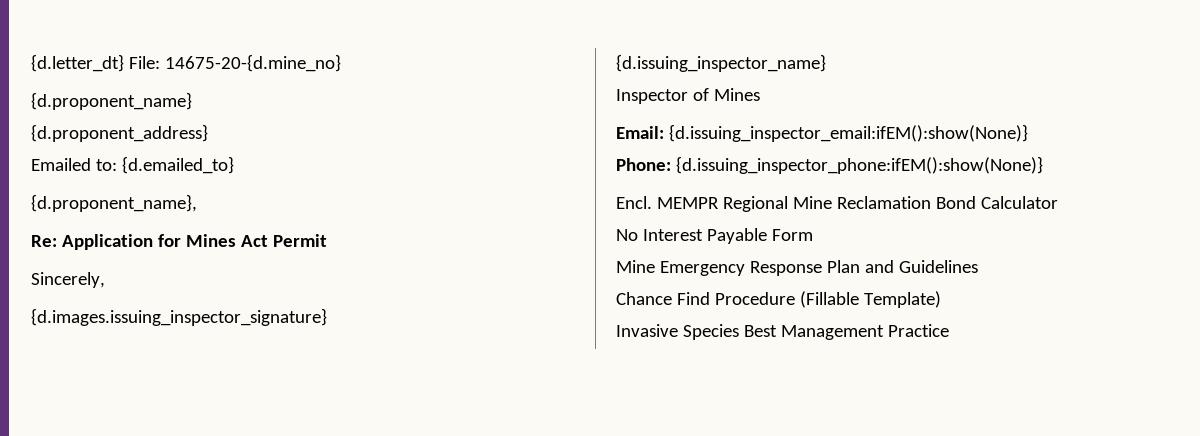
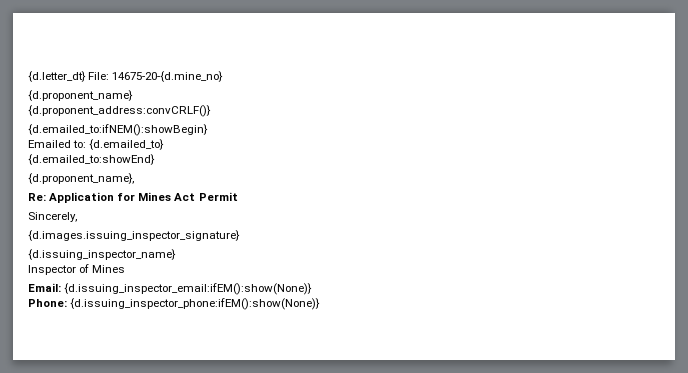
- {d.proponent_address}
+ {d.proponent_address:convCRLF()}
+ {d.emailed_to:ifNEM():showBegin}
+ {d.emailed_to:showEnd}
- Encl. MEMPR Regional Mine Reclamation Bond Calculator
- No Interest Payable Form
- Mine Emergency Response Plan and Guidelines
- Chance Find Procedure (Fillable Template)
- Invasive Species Best Management Practice

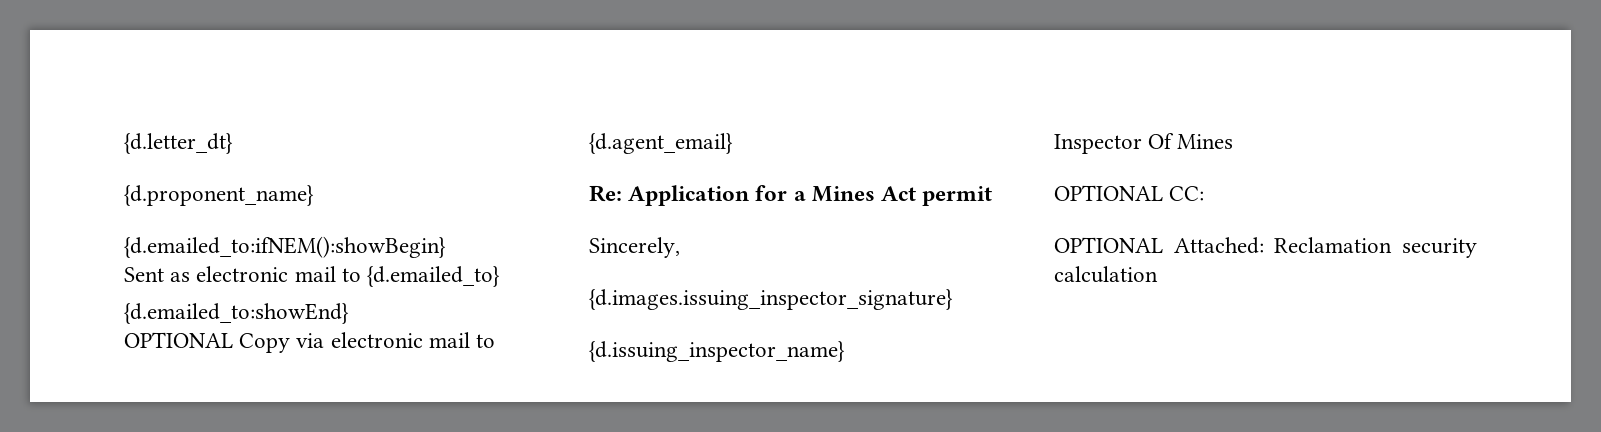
- {d.letter_dt} File: 14675-20-{d.mine_no}
+ {d.letter_dt}
- {d.proponent_address:convCRLF()}
- Emailed to: {d.emailed_to}
+ Sent as electronic mail to {d.emailed_to}
  {d.emailed_to:showEnd}
- {d.proponent_name},
+ OPTIONAL Copy via electronic mail to {d.agent_email}
- Re: Application for Mines Act Permit
+ Re: Application for a Mines Act permit
- Inspector of Mines
+ Inspector Of Mines
- Email: {d.issuing_inspector_email:ifEM():show(None)}
- Phone: {d.issuing_inspector_phone:ifEM():show(None)}
+ OPTIONAL CC:
+ OPTIONAL Attached: Reclamation security calculation

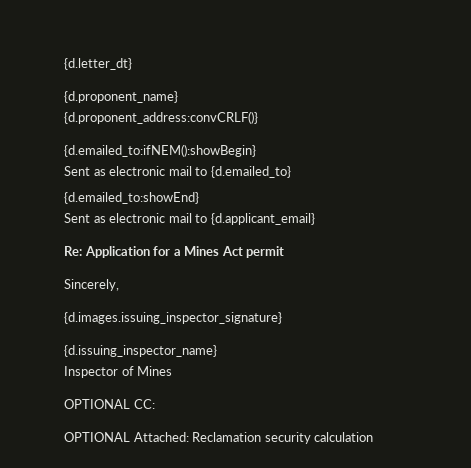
+ {d.proponent_address:convCRLF()}
- OPTIONAL Copy via electronic mail to {d.agent_email}
+ Sent as electronic mail to {d.applicant_email}
- Inspector Of Mines
+ Inspector of Mines

